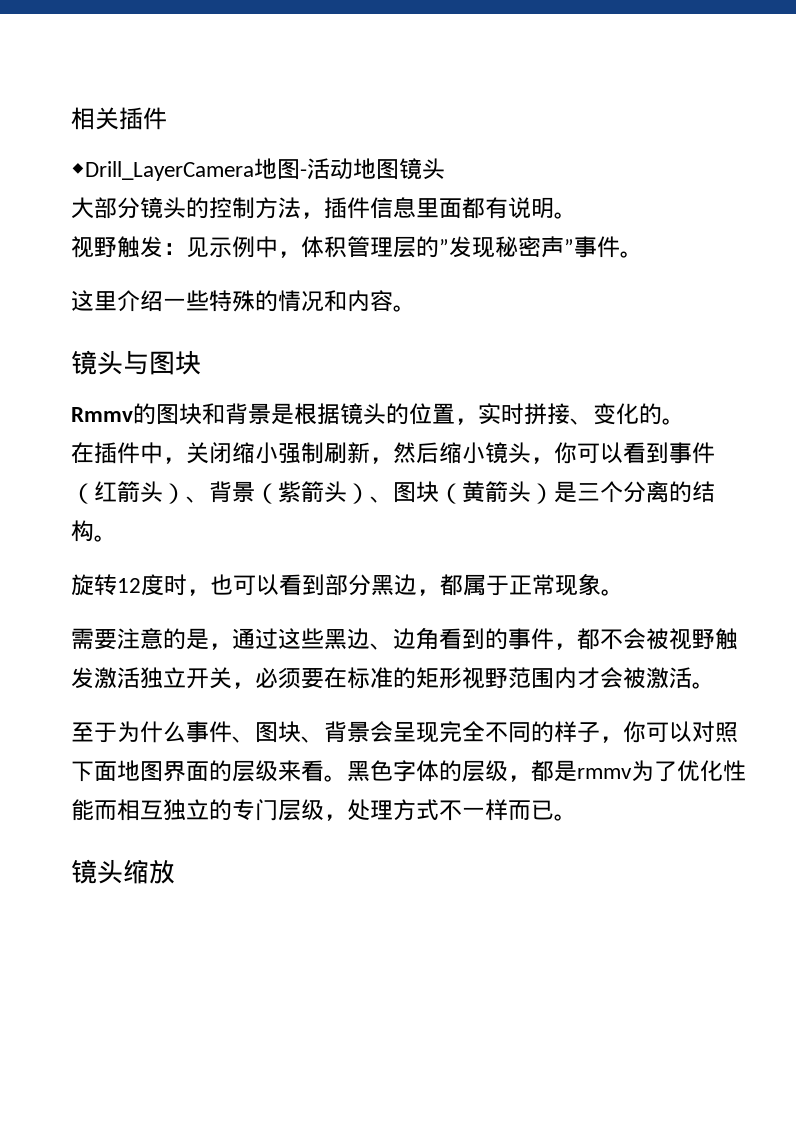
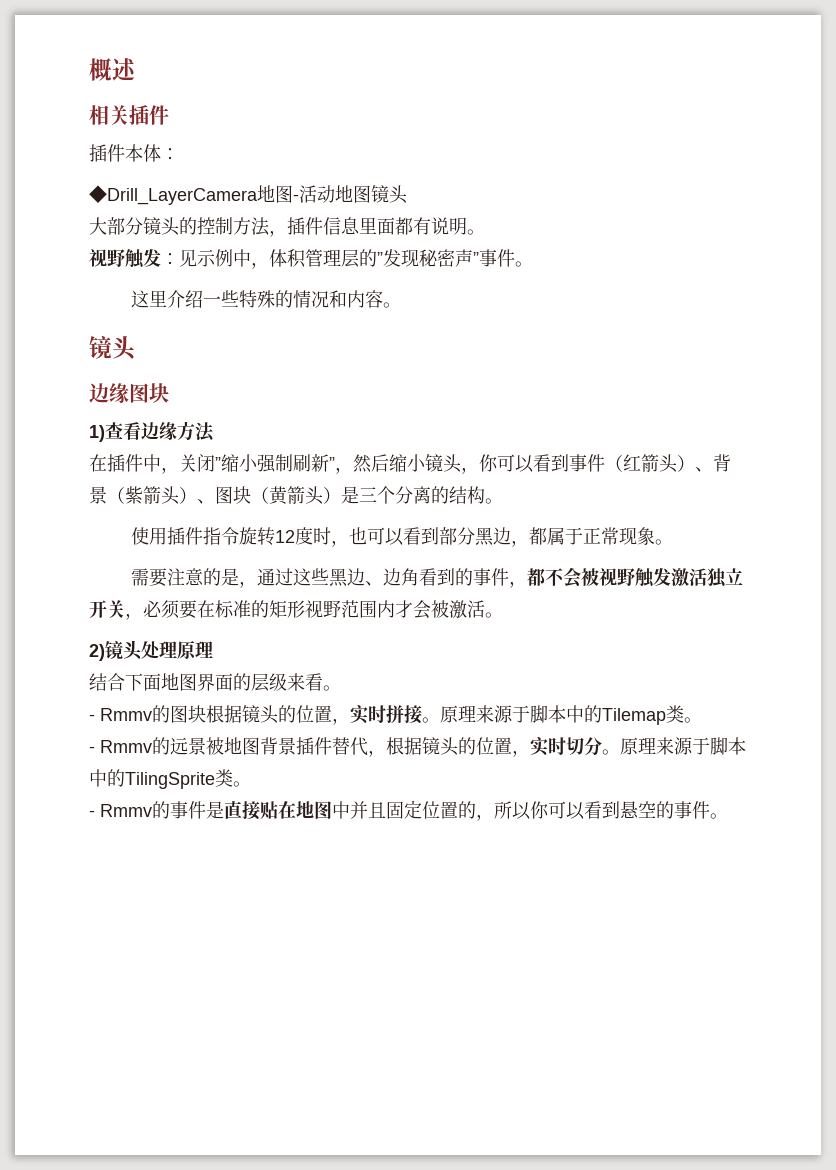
+ 概述
+ 插件本体：
  这里介绍一些特殊的情况和内容。
- 镜头与图块
+ 镜头
+ 边缘图块
- Rmmv的图块和背景是根据镜头的位置，实时拼接、变化的。
+ 1)查看边缘方法
- 在插件中，关闭缩小强制刷新，然后缩小镜头，你可以看到事件（红箭头）、背景（紫箭头）、图块（黄箭头）是三个分离的结构。
+ 在插件中，关闭”缩小强制刷新”，然后缩小镜头，你可以看到事件（红箭头）、背景（紫箭头）、图块（黄箭头）是三个分离的结构。
- 旋转12度时，也可以看到部分黑边，都属于正常现象。
+ 使用插件指令旋转12度时，也可以看到部分黑边，都属于正常现象。
- 至于为什么事件、图块、背景会呈现完全不同的样子，你可以对照下面地图界面的层级来看。黑色字体的层级，都是rmmv为了优化性能而相互独立的专门层级，处理方式不一样而已。
- 镜头缩放
+ 2)镜头处理原理
+ 结合下面地图界面的层级来看。
+ - Rmmv的图块根据镜头的位置，实时拼接。原理来源于脚本中的Tilemap类。
+ - Rmmv的远景被地图背景插件替代，根据镜头的位置，实时切分。原理来源于脚本中的TilingSprite类。
+ - Rmmv的事件是直接贴在地图中并且固定位置的，所以你可以看到悬空的事件。

